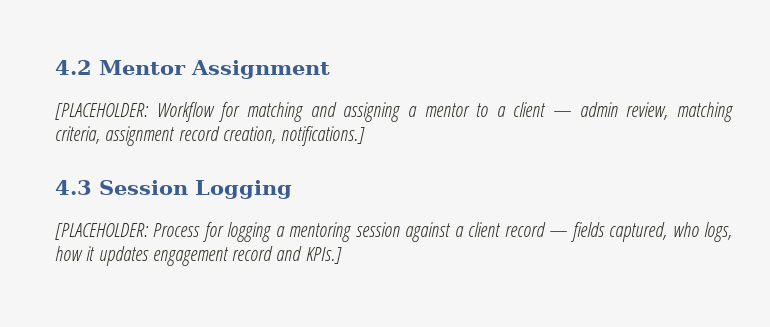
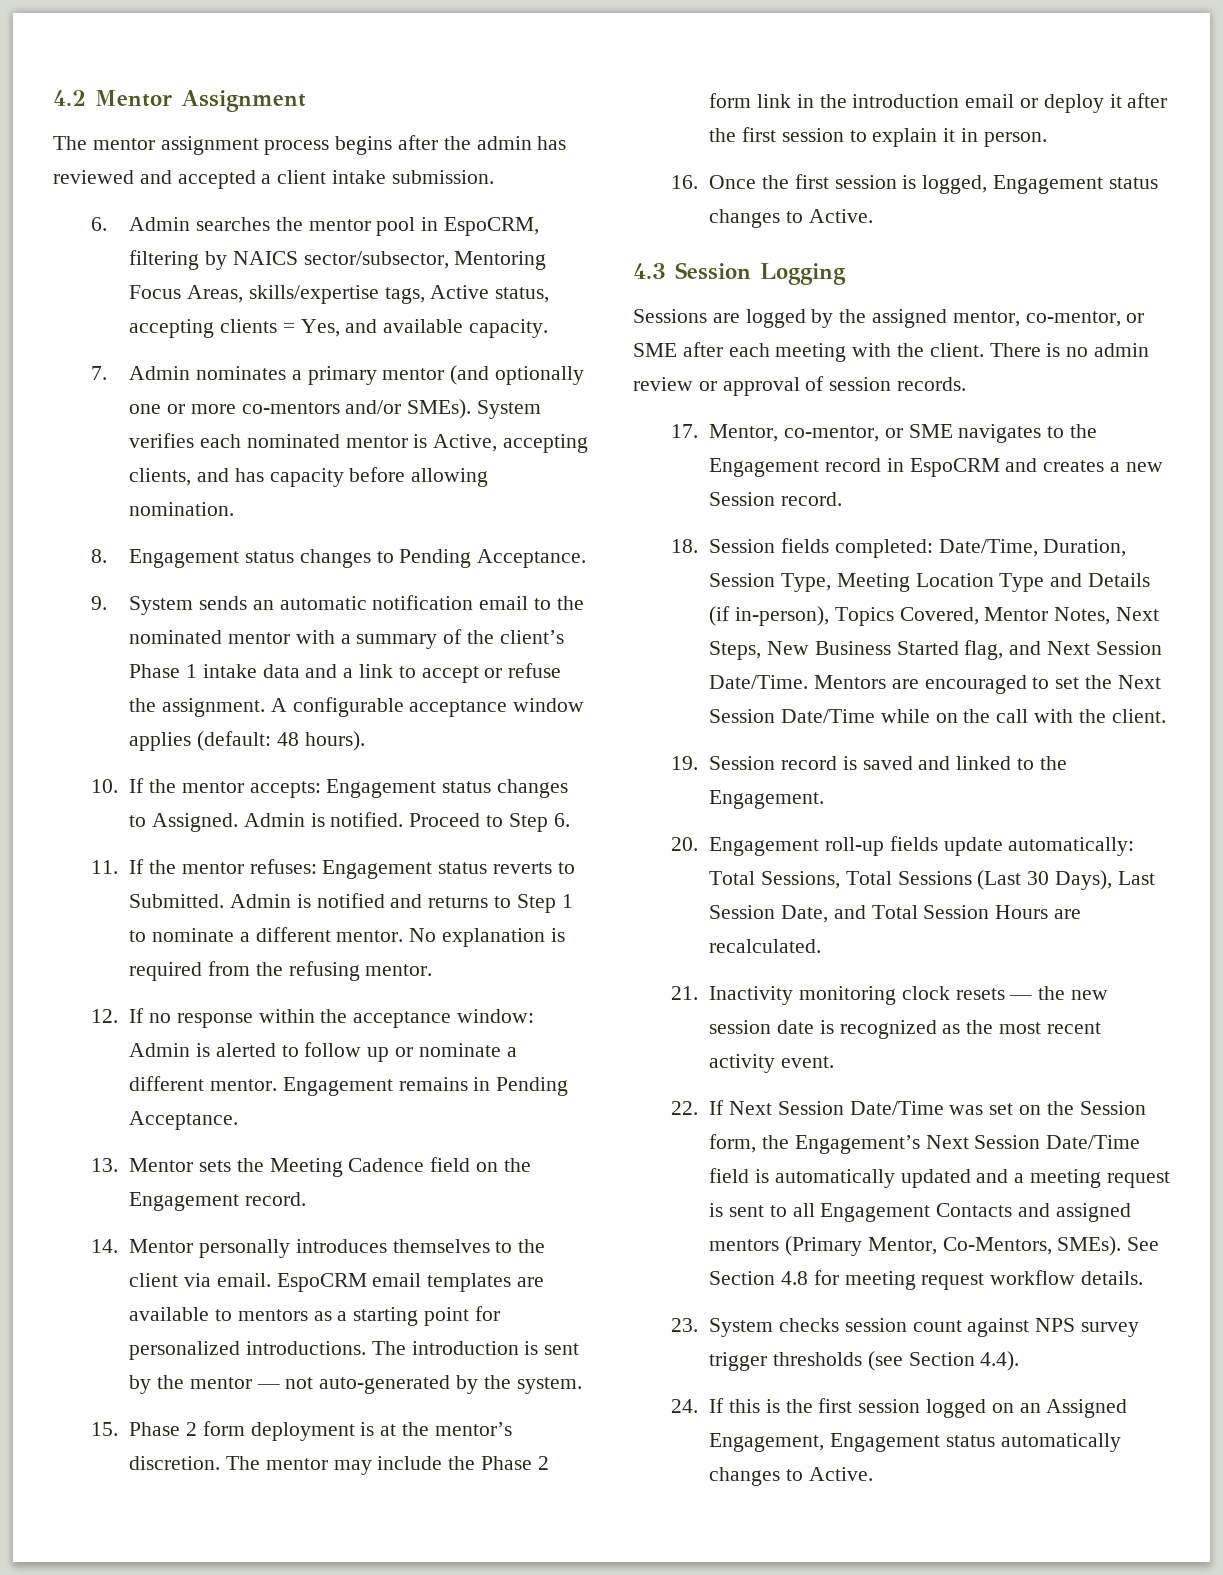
- [PLACEHOLDER: Workflow for matching and assigning a mentor to a client — admin review, matching criteria, assignment record creation, notifications.]
+ The mentor assignment process begins after the admin has reviewed and accepted a client intake submission.
+ 6. Admin searches the mentor pool in EspoCRM, filtering by NAICS sector/subsector, Mentoring Focus Areas, skills/expertise tags, Active status, accepting clients = Yes, and available capacity.
+ 7. Admin nominates a primary mentor (and optionally one or more co-mentors and/or SMEs). System verifies each nominated mentor is Active, accepting clients, and has capacity before allowing nomination.
+ 8. Engagement status changes to Pending Acceptance.
+ 9. System sends an automatic notification email to the nominated mentor with a summary of the client’s Phase 1 intake data and a link to accept or refuse the assignment. A configurable acceptance window applies (default: 48 hours).
+ 10. If the mentor accepts: Engagement status changes to Assigned. Admin is notified. Proceed to Step 6.
+ 11. If the mentor refuses: Engagement status reverts to Submitted. Admin is notified and returns to Step 1 to nominate a different mentor. No explanation is required from the refusing mentor.
+ 12. If no response within the acceptance window: Admin is alerted to follow up or nominate a different mentor. Engagement remains in Pending Acceptance.
+ 13. Mentor sets the Meeting Cadence field on the Engagement record.
+ 14. Mentor personally introduces themselves to the client via email. EspoCRM email templates are available to mentors as a starting point for personalized introductions. The introduction is sent by the mentor — not auto-generated by the system.
+ 15. Phase 2 form deployment is at the mentor’s discretion. The mentor may include the Phase 2 form link in the introduction email or deploy it after the first session to explain it in person.
+ 16. Once the first session is logged, Engagement status changes to Active.
  4.3 Session Logging
- [PLACEHOLDER: Process for logging a mentoring session against a client record — fields captured, who logs, how it updates engagement record and KPIs.]
+ Sessions are logged by the assigned mentor, co-mentor, or SME after each meeting with the client. There is no admin review or approval of session records.
+ 17. Mentor, co-mentor, or SME navigates to the Engagement record in EspoCRM and creates a new Session record.
+ 18. Session fields completed: Date/Time, Duration, Session Type, Meeting Location Type and Details (if in-person), Topics Covered, Mentor Notes, Next Steps, New Business Started flag, and Next Session Date/Time. Mentors are encouraged to set the Next Session Date/Time while on the call with the client.
+ 19. Session record is saved and linked to the Engagement.
+ 20. Engagement roll-up fields update automatically: Total Sessions, Total Sessions (Last 30 Days), Last Session Date, and Total Session Hours are recalculated.
+ 21. Inactivity monitoring clock resets — the new session date is recognized as the most recent activity event.
+ 22. If Next Session Date/Time was set on the Session form, the Engagement’s Next Session Date/Time field is automatically updated and a meeting request is sent to all Engagement Contacts and assigned mentors (Primary Mentor, Co-Mentors, SMEs). See Section 4.8 for meeting request workflow details.
+ 23. System checks session count against NPS survey trigger thresholds (see Section 4.4).
+ 24. If this is the first session logged on an Assigned Engagement, Engagement status automatically changes to Active.

